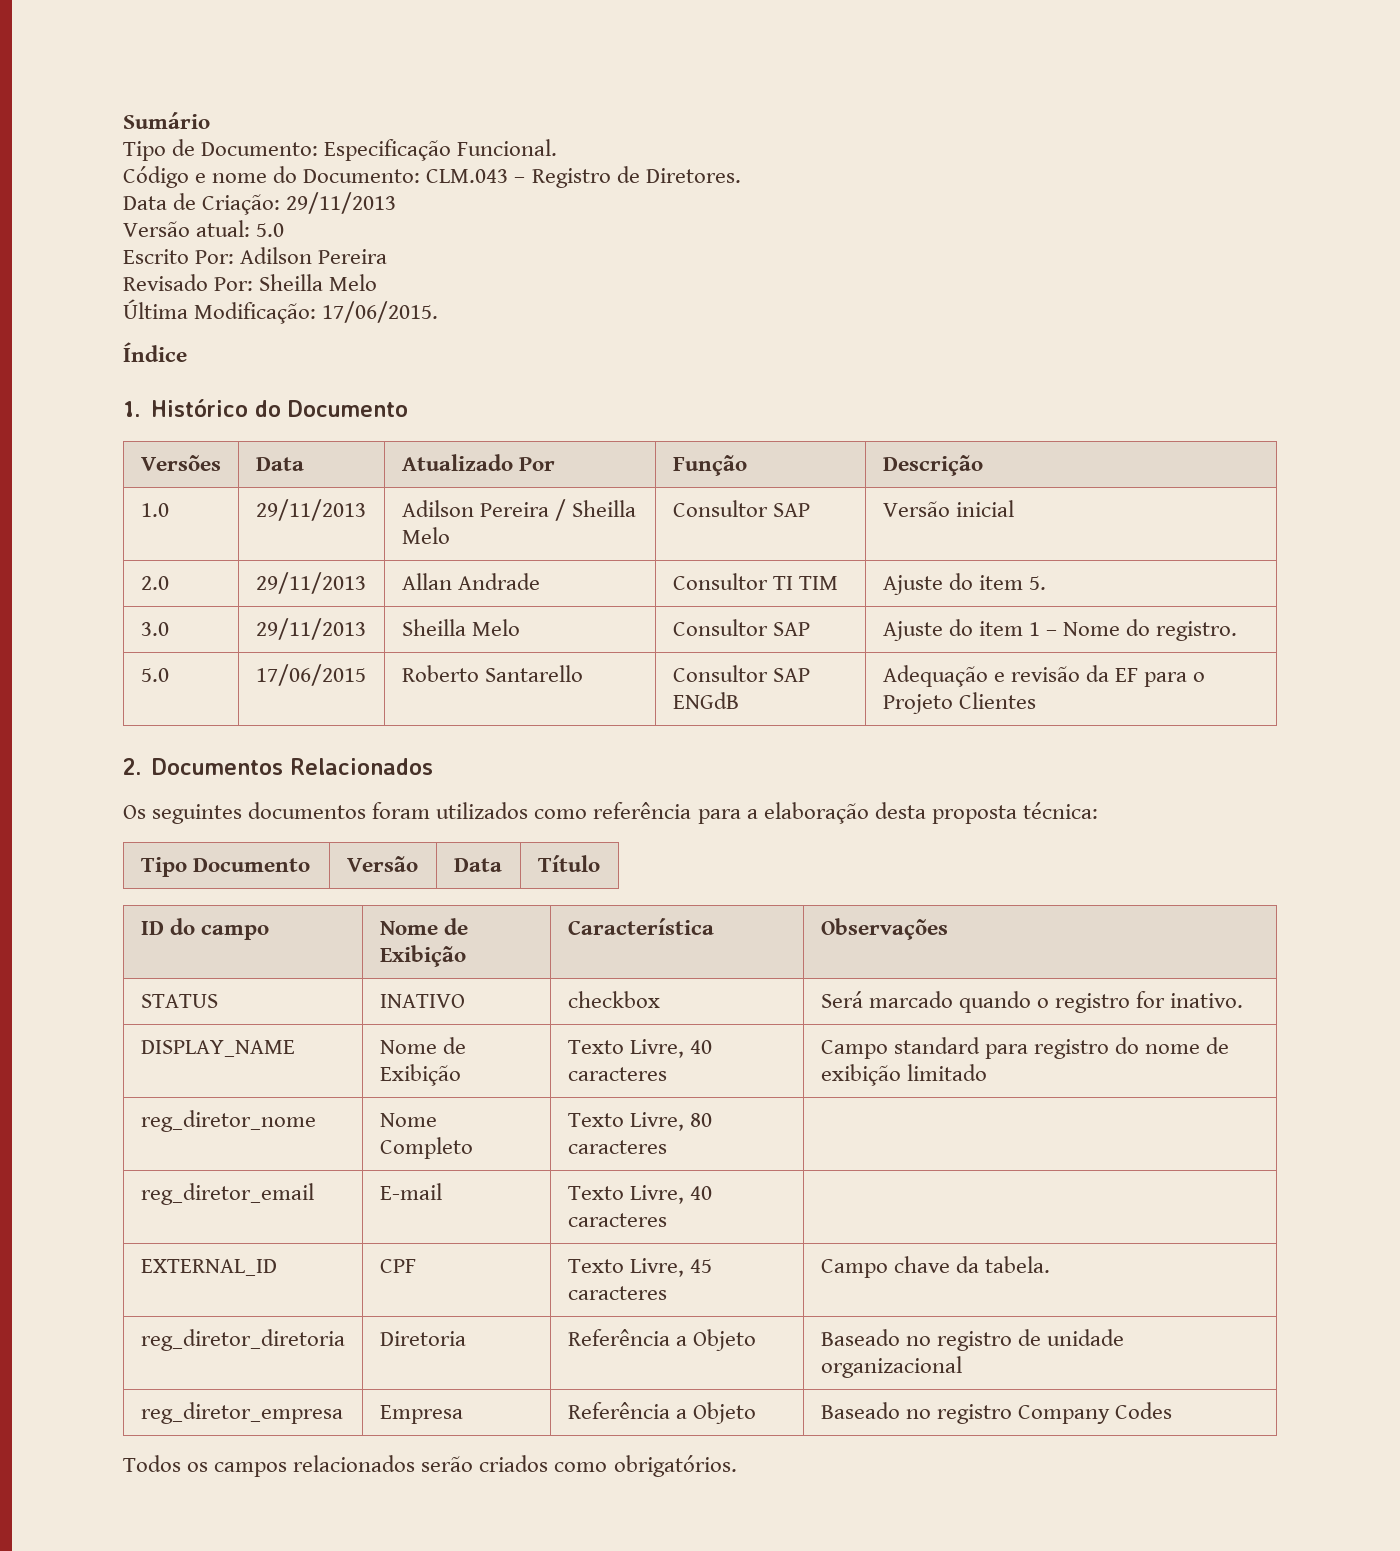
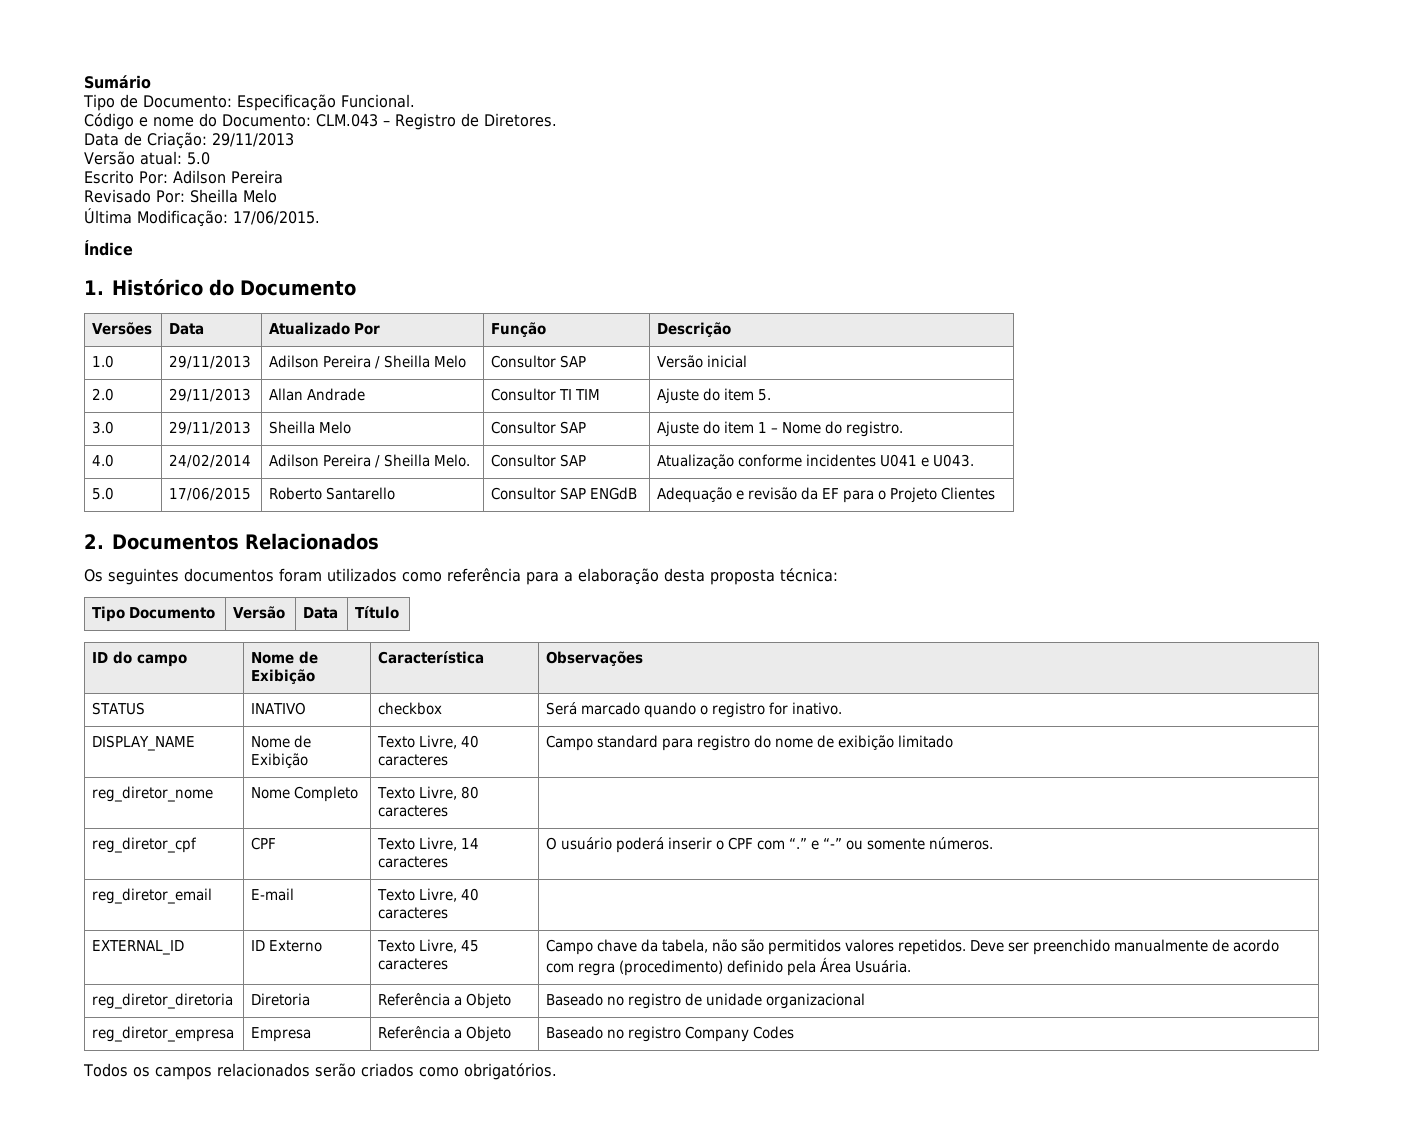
+ 4.0 | 24/02/2014 | Adilson Pereira / Sheilla Melo. | Consultor SAP | Atualização conforme incidentes U041 e U043.
+ reg_diretor_cpf | CPF | Texto Livre, 14 caracteres | O usuário poderá inserir o CPF com “.” e “-” ou somente números.
- EXTERNAL_ID | CPF | Texto Livre, 45 caracteres | Campo chave da tabela.
+ EXTERNAL_ID | ID Externo | Texto Livre, 45 caracteres | Campo chave da tabela, não são permitidos valores repetidos. Deve ser preenchido manualmente de acordo com regra (procedimento) definido pela Área Usuária.

